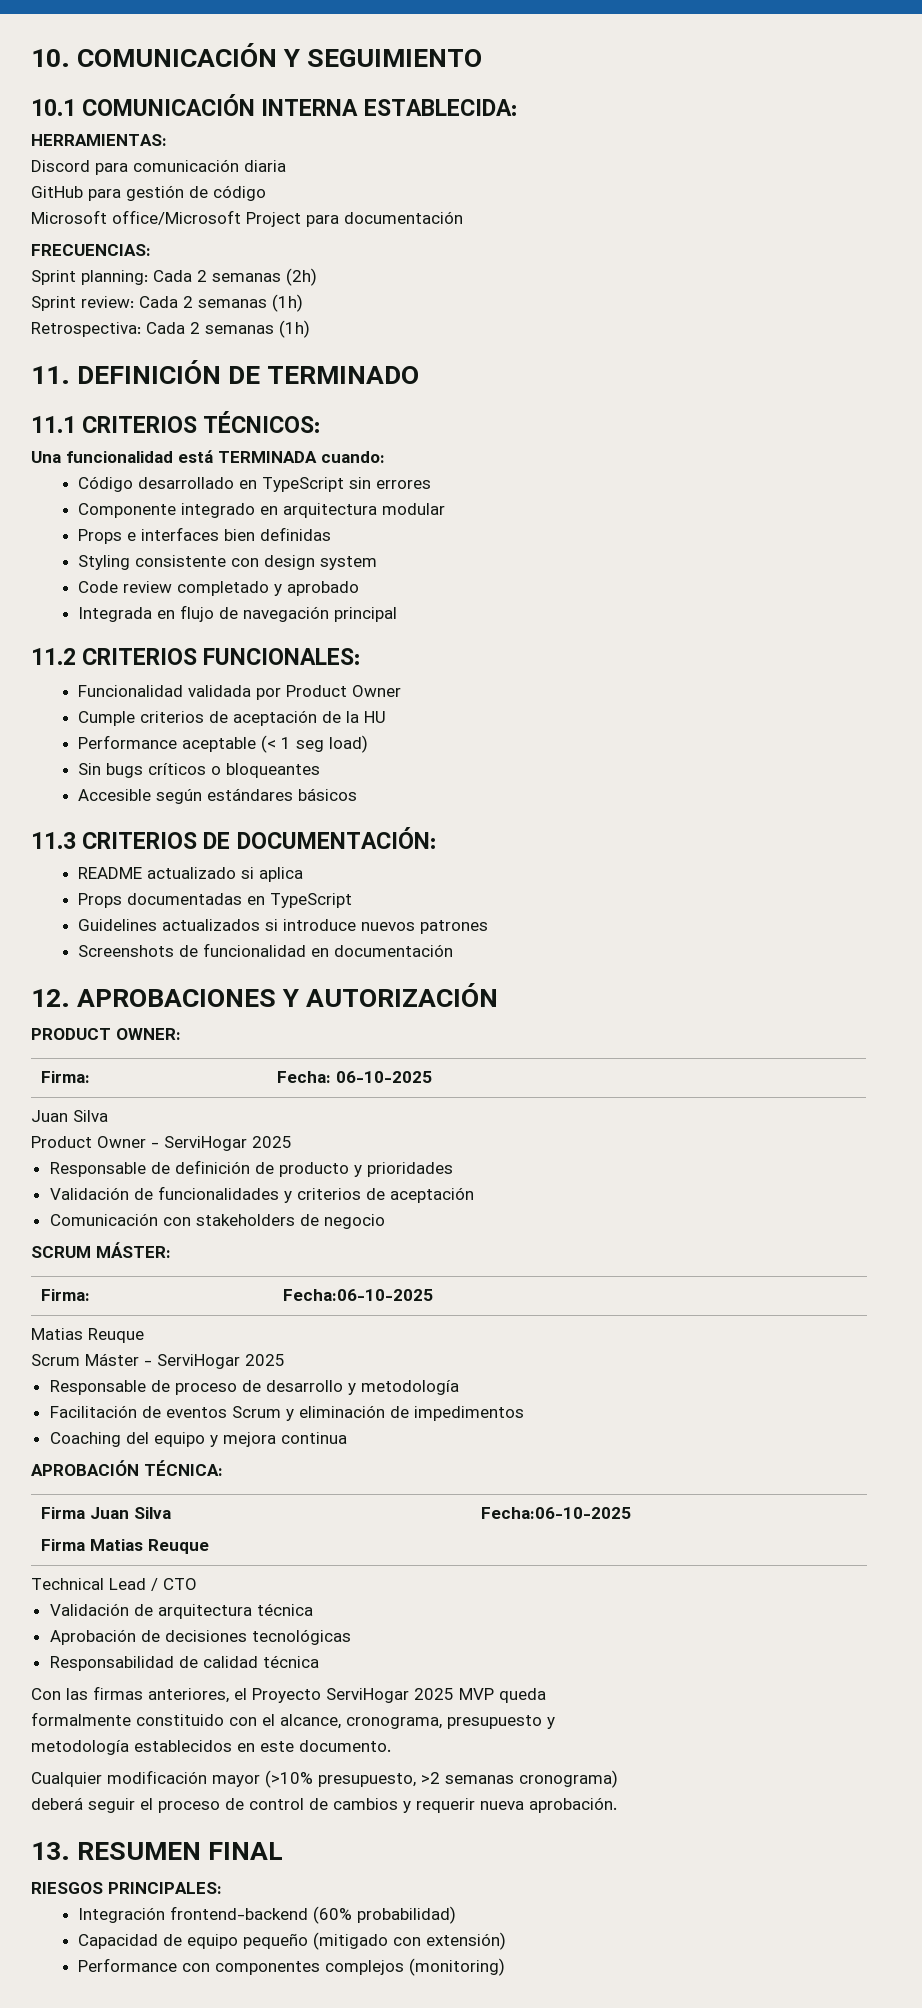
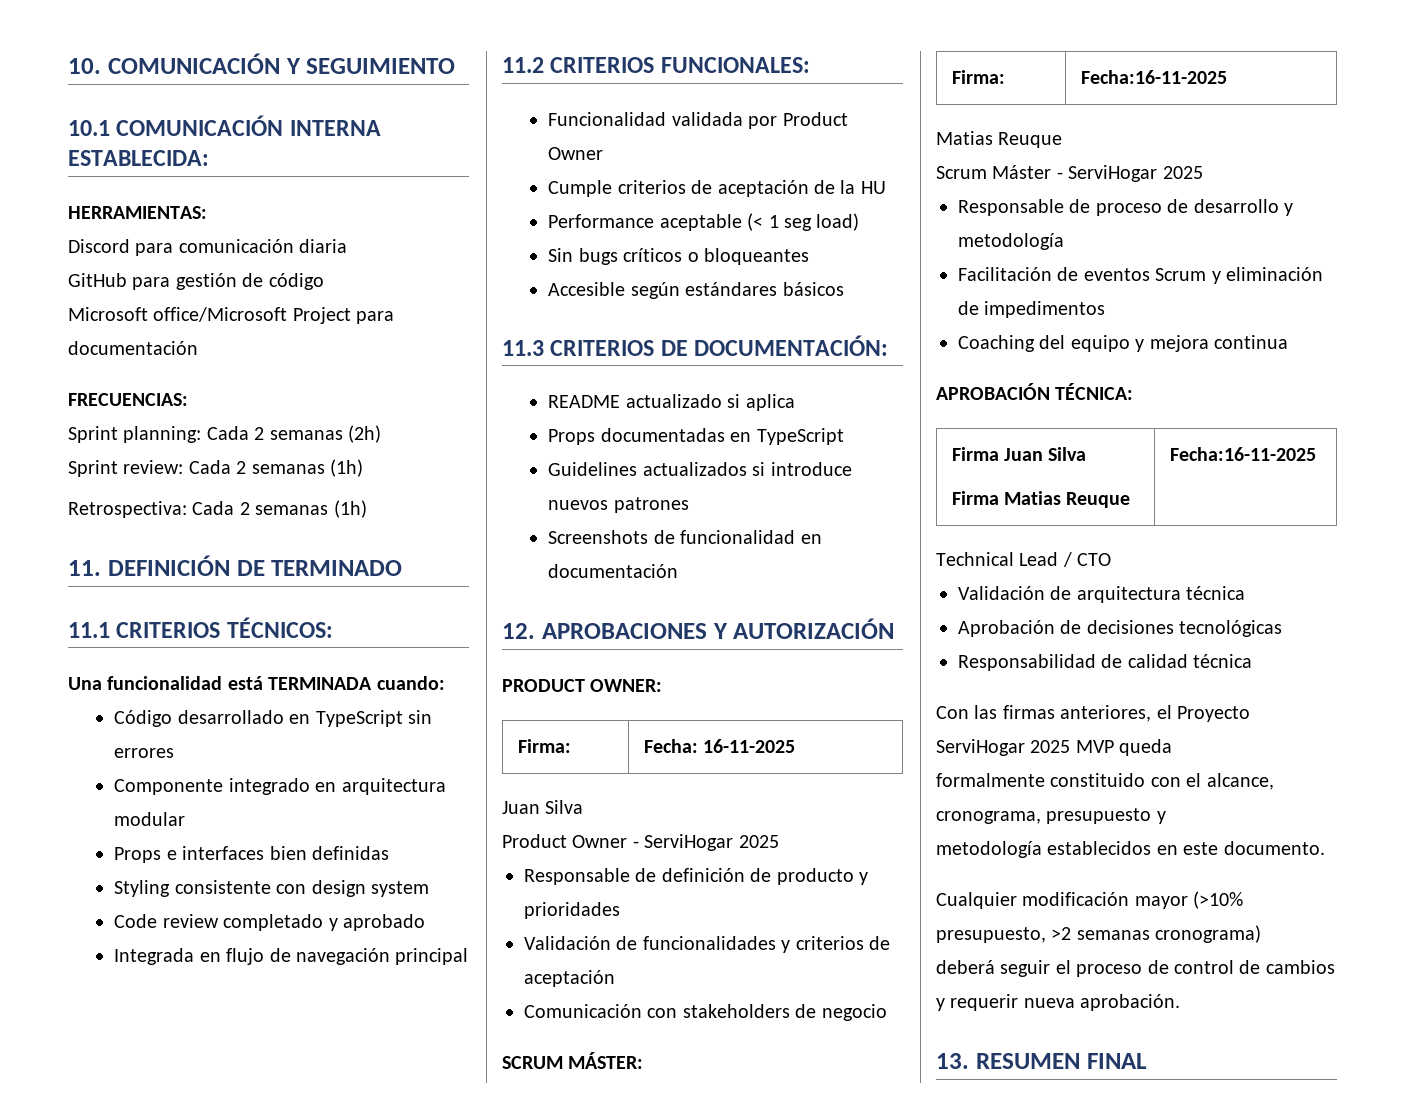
- Firma: | Fecha: 06-10-2025
+ Firma: | Fecha: 16-11-2025
- Firma: | Fecha:06-10-2025
+ Firma: | Fecha:16-11-2025
  Firma Juan Silva
- Firma Matias Reuque | Fecha:06-10-2025
+ Firma Matias Reuque | Fecha:16-11-2025
- RIESGOS PRINCIPALES:
- Integración frontend-backend (60% probabilidad)
- Capacidad de equipo pequeño (mitigado con extensión)
- Performance con componentes complejos (monitoring)

